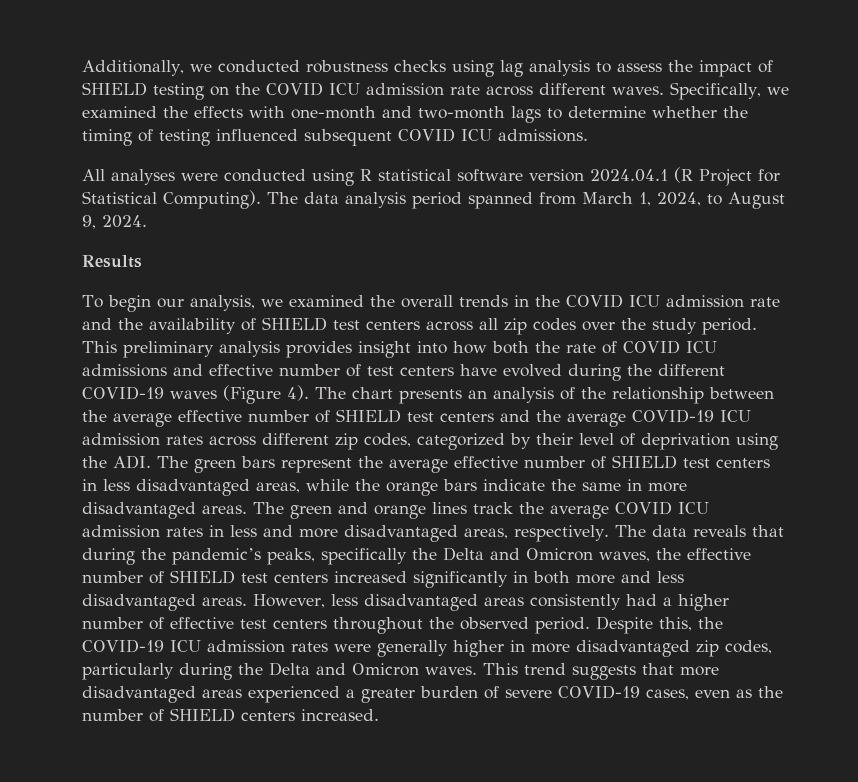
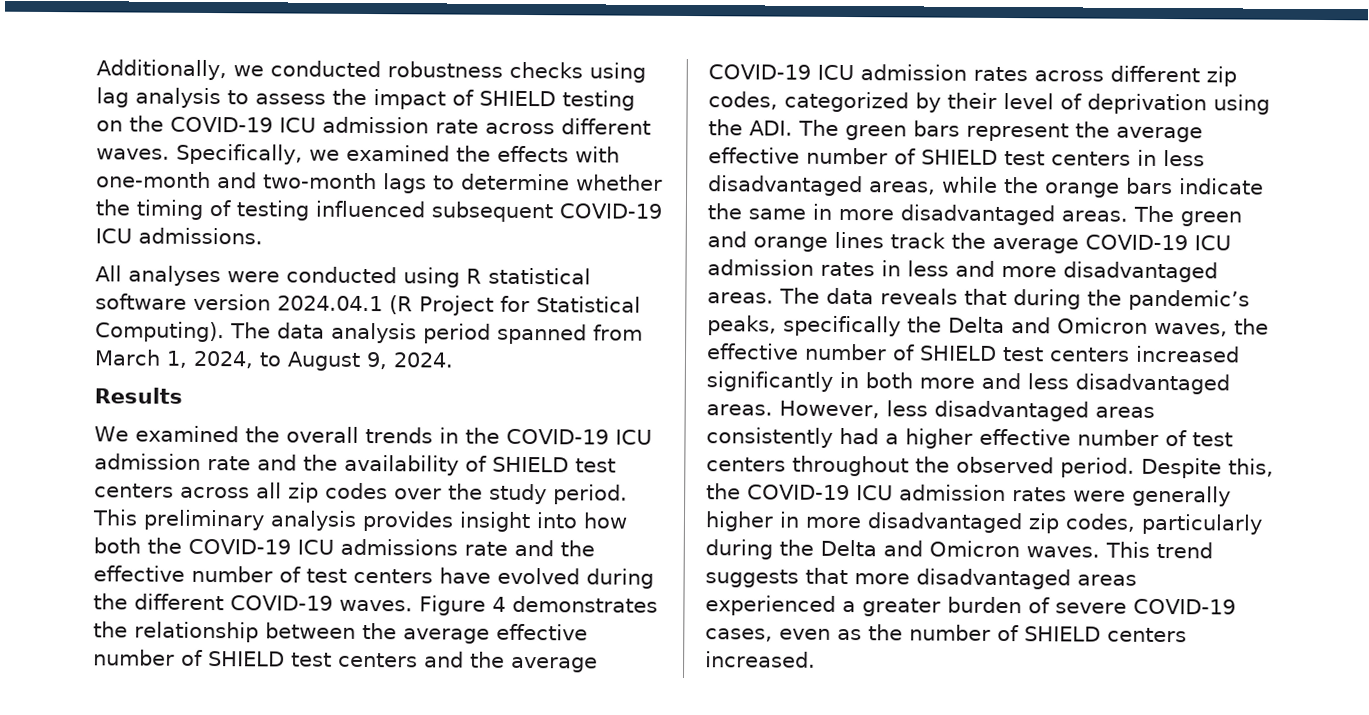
- Additionally, we conducted robustness checks using lag analysis to assess the impact of SHIELD testing on the COVID ICU admission rate across different waves.
+ Additionally, we conducted robustness checks using lag analysis to assess the impact of SHIELD testing on the COVID-19 ICU admission rate across different waves.
- Specifically, we examined the effects with one-month and two-month lags to determine whether the timing of testing influenced subsequent COVID ICU admissions.
+ Specifically, we examined the effects with one-month and two-month lags to determine whether the timing of testing influenced subsequent COVID-19 ICU admissions.
- To begin our analysis, we examined the overall trends in the COVID ICU admission rate and the availability of SHIELD test centers across all zip codes over the study period.
+ We examined the overall trends in the COVID-19 ICU admission rate and the availability of SHIELD test centers across all zip codes over the study period.
- This preliminary analysis provides insight into how both the rate of COVID ICU admissions and effective number of test centers have evolved during the different COVID-19 waves (Figure 4). The chart presents an analysis of the relationship between the average effective number of SHIELD test centers and the average COVID-19 ICU admission rates across different zip codes, categorized by their level of deprivation using the ADI. The green bars represent the average effective number of SHIELD test centers in less disadvantaged areas, while the orange bars indicate the same in more disadvantaged areas.
+ This preliminary analysis provides insight into how both the COVID-19 ICU admissions rate and the effective number of test centers have evolved during the different COVID-19 waves. Figure 4 demonstrates the relationship between the average effective number of SHIELD test centers and the average COVID-19 ICU admission rates across different zip codes, categorized by their level of deprivation using the ADI. The green bars represent the average effective number of SHIELD test centers in less disadvantaged areas, while the orange bars indicate the same in more disadvantaged areas.
- The green and orange lines track the average COVID ICU admission rates in less and more disadvantaged areas, respectively.
+ The green and orange lines track the average COVID-19 ICU admission rates in less and more disadvantaged areas.
- However, less disadvantaged areas consistently had a higher number of effective test centers throughout the observed period.
+ However, less disadvantaged areas consistently had a higher effective number of test centers throughout the observed period.

